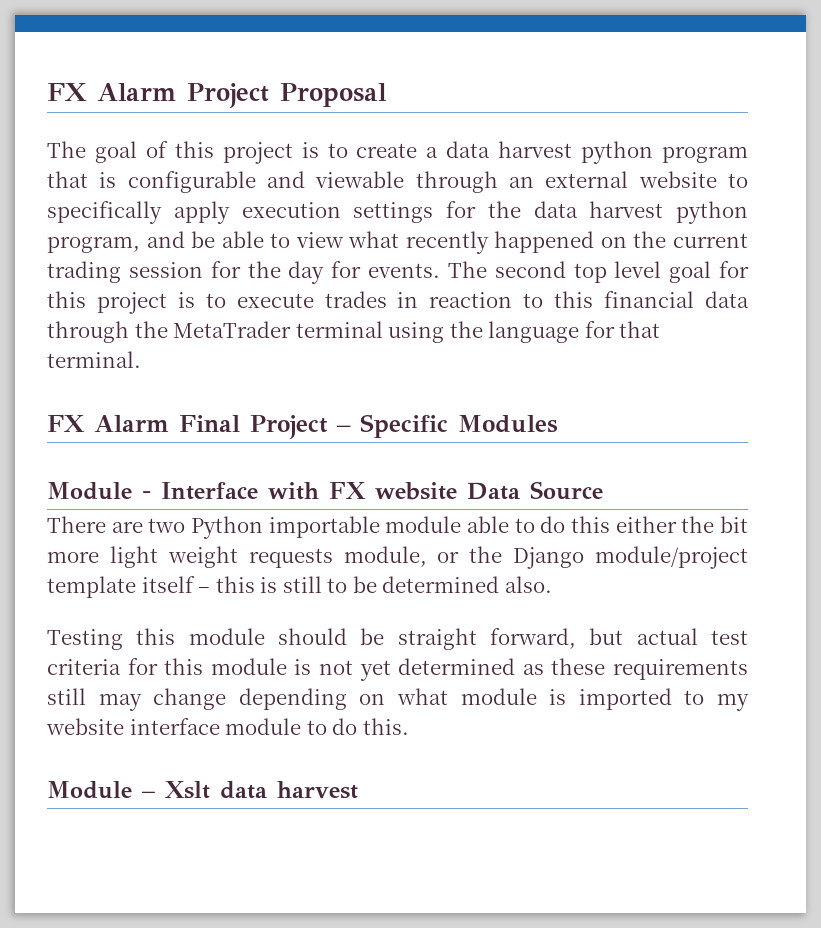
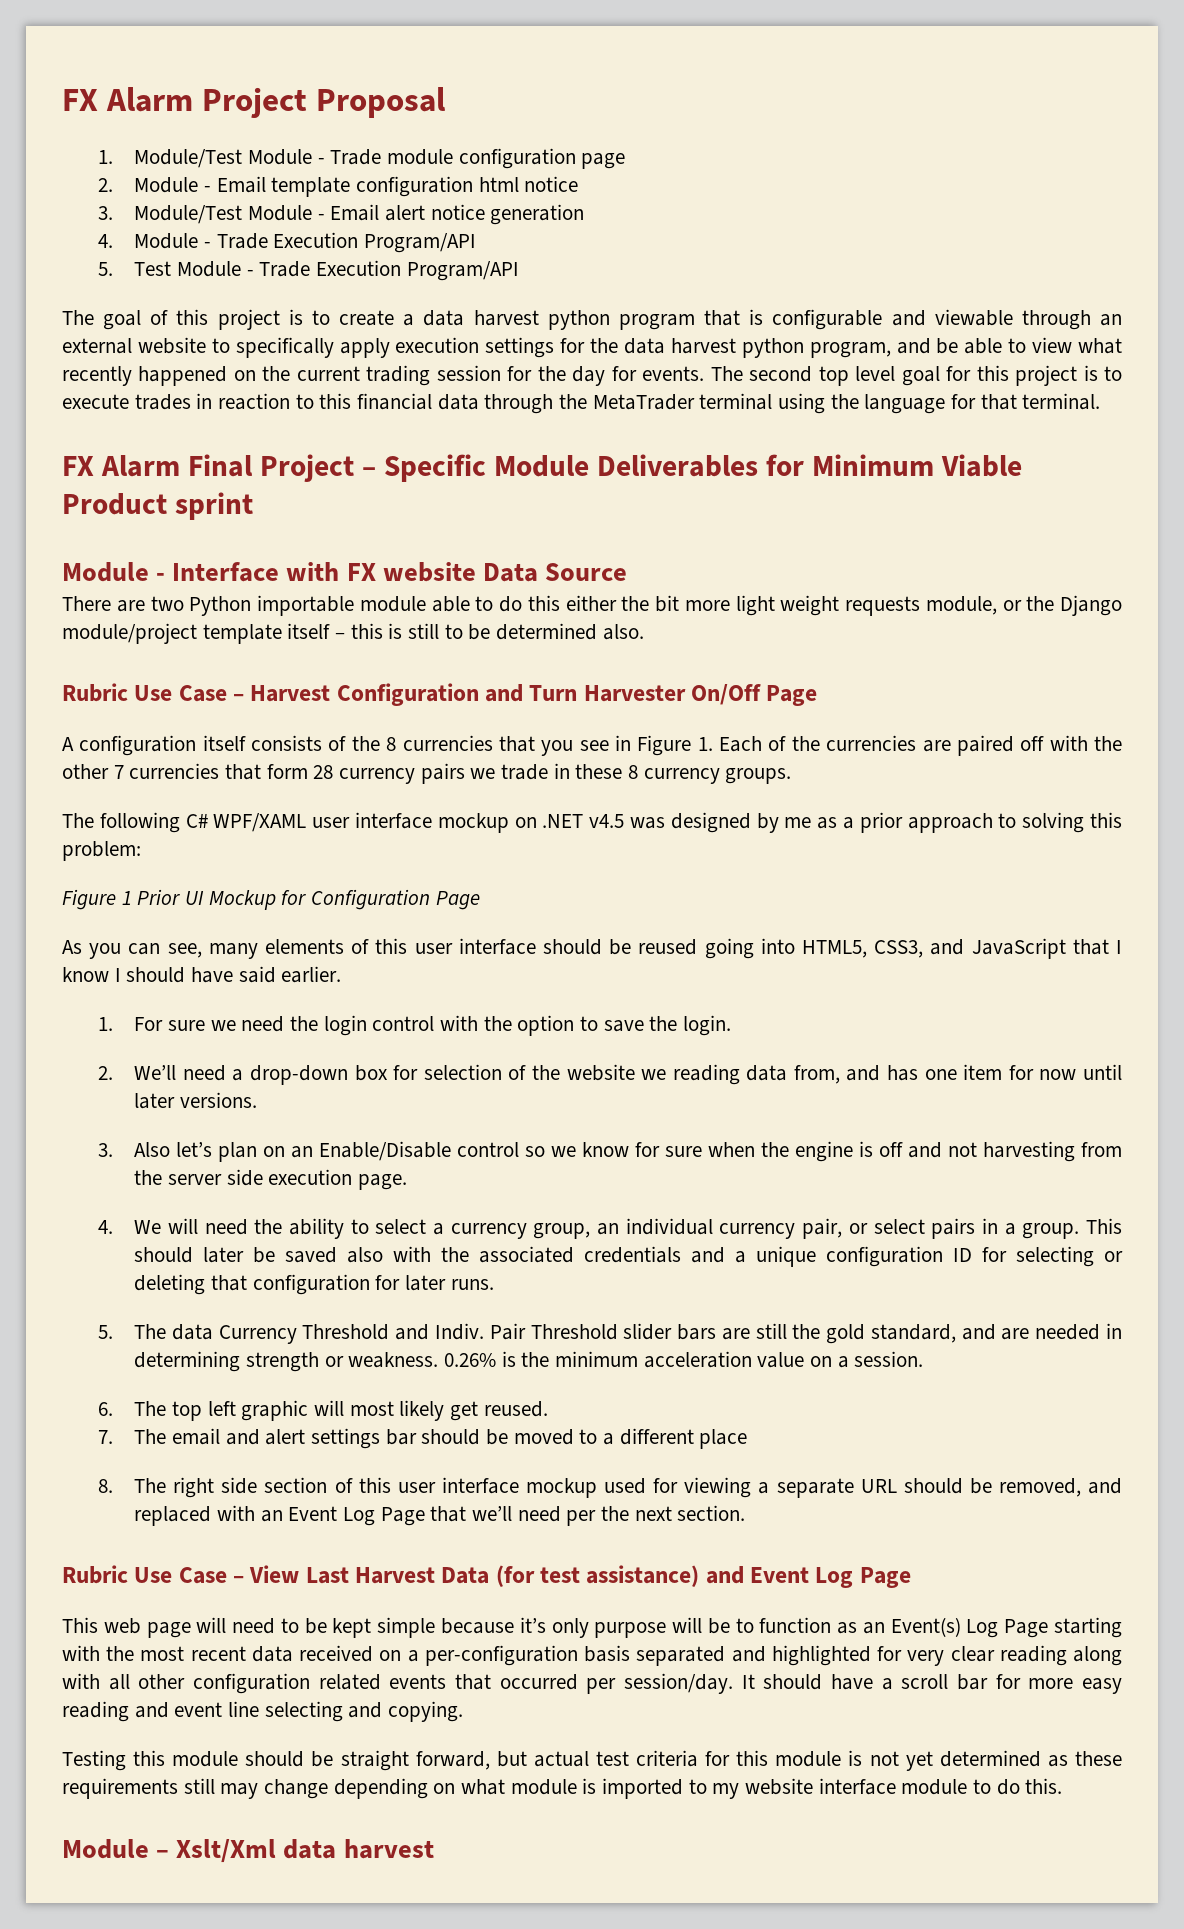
+ 1. Module/Test Module - Trade module configuration page
+ 2. Module - Email template configuration html notice
+ 3. Module/Test Module - Email alert notice generation
+ 4. Module - Trade Execution Program/API
+ 5. Test Module - Trade Execution Program/API
- FX Alarm Final Project – Specific Modules
+ FX Alarm Final Project – Specific Module Deliverables for Minimum Viable Product sprint
+ Rubric Use Case – Harvest Configuration and Turn Harvester On/Off Page
+ A configuration itself consists of the 8 currencies that you see in Figure 1. Each of the currencies are paired off with the other 7 currencies that form 28 currency pairs we trade in these 8 currency groups.
+ The following C# WPF/XAML user interface mockup on .NET v4.5 was designed by me as a prior approach to solving this problem:
+ Figure 1 Prior UI Mockup for Configuration Page
+ As you can see, many elements of this user interface should be reused going into HTML5, CSS3, and JavaScript that I know I should have said earlier.
+ 1. For sure we need the login control with the option to save the login.
+ 2. We’ll need a drop-down box for selection of the website we reading data from, and has one item for now until later versions.
+ 3. Also let’s plan on an Enable/Disable control so we know for sure when the engine is off and not harvesting from the server side execution page.
+ 4. We will need the ability to select a currency group, an individual currency pair, or select pairs in a group. This should later be saved also with the associated credentials and a unique configuration ID for selecting or deleting that configuration for later runs.
+ 5. The data Currency Threshold and Indiv. Pair Threshold slider bars are still the gold standard, and are needed in determining strength or weakness. 0.26% is the minimum acceleration value on a session.
+ 6. The top left graphic will most likely get reused.
+ 7. The email and alert settings bar should be moved to a different place
+ 8. The right side section of this user interface mockup used for viewing a separate URL should be removed, and replaced with an Event Log Page that we’ll need per the next section.
+ Rubric Use Case – View Last Harvest Data (for test assistance) and Event Log Page
+ This web page will need to be kept simple because it’s only purpose will be to function as an Event(s) Log Page starting with the most recent data received on a per-configuration basis separated and highlighted for very clear reading along with all other configuration related events that occurred per session/day. It should have a scroll bar for more easy reading and event line selecting and copying.
- Module – Xslt data harvest
+ Module – Xslt/Xml data harvest

